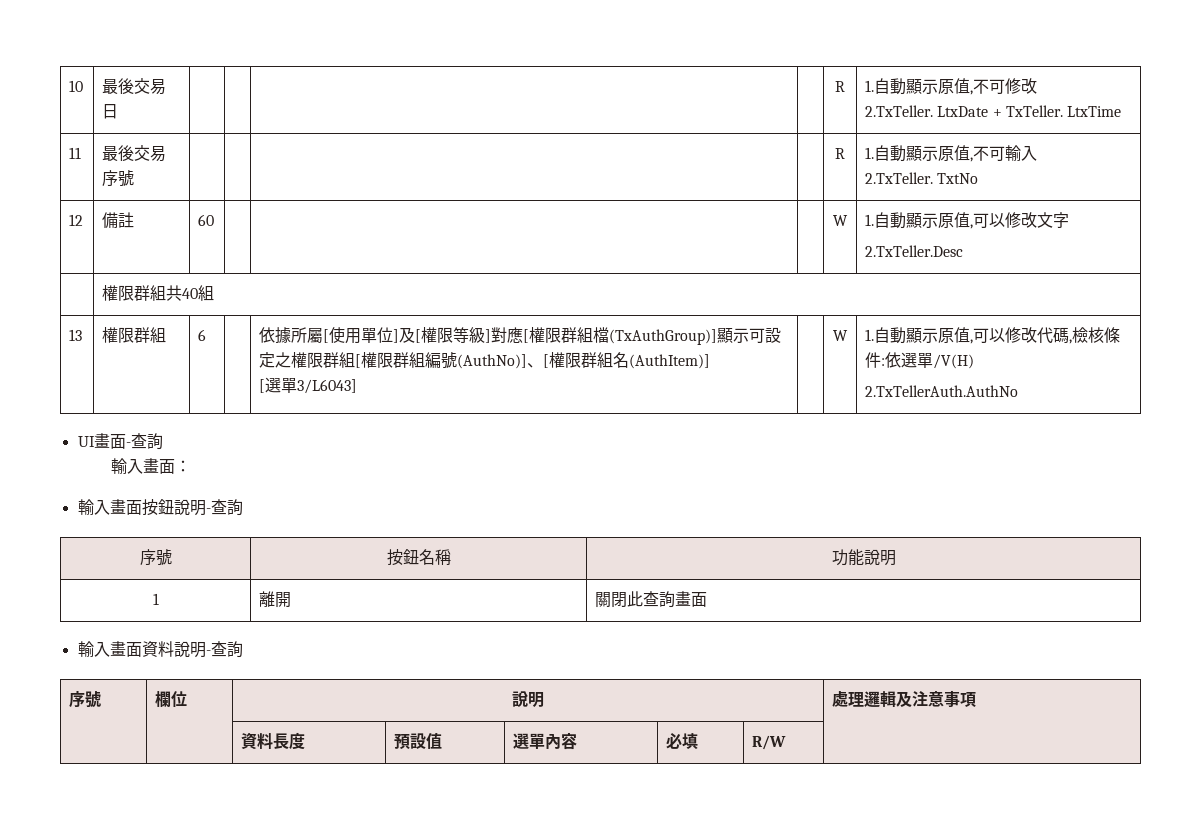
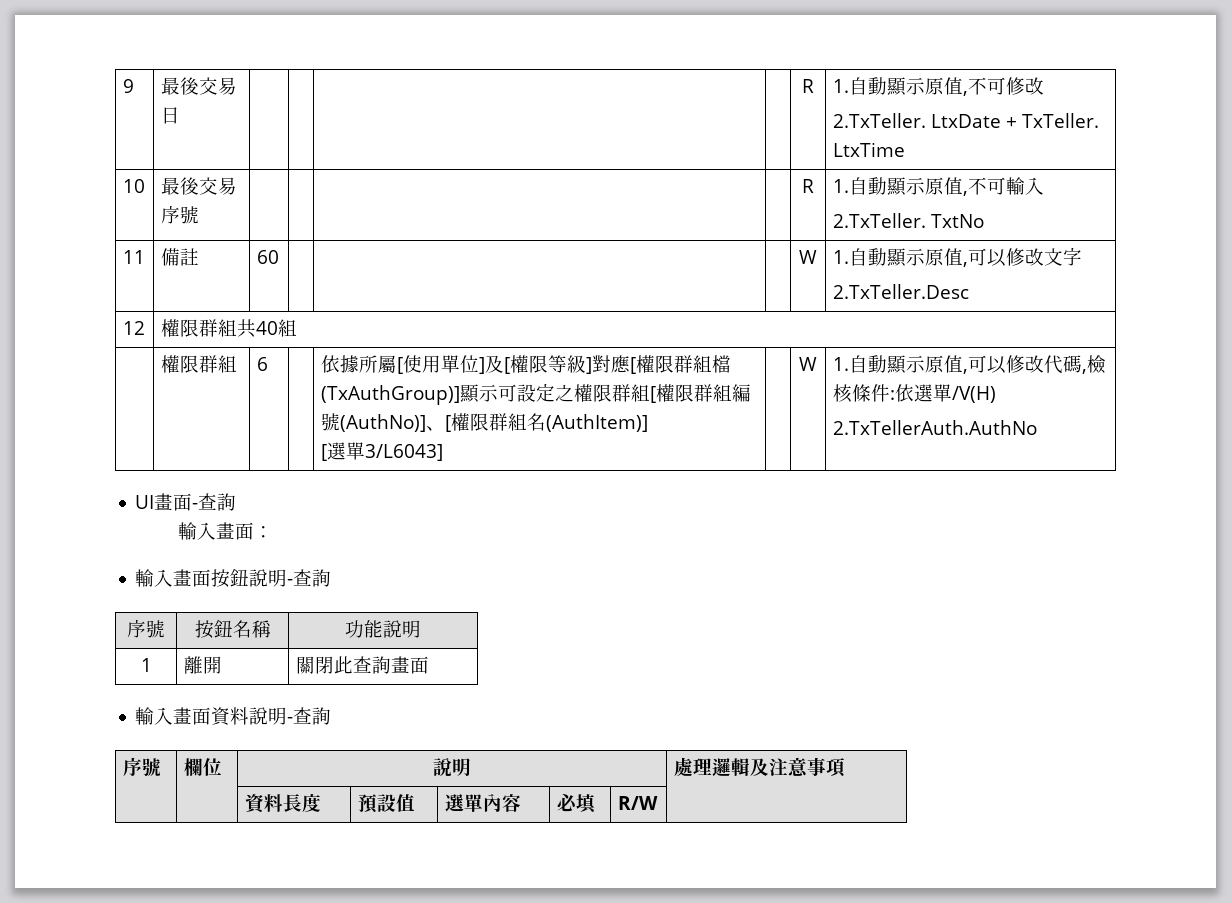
- 10 | 最後交易日 | | | | | R | 1.自動顯示原值,不可修改
+ 9 | 最後交易日 | | | | | R | 1.自動顯示原值,不可修改
- 11 | 最後交易序號 | | | | | R | 1.自動顯示原值,不可輸入
+ 10 | 最後交易序號 | | | | | R | 1.自動顯示原值,不可輸入
- 12 | 備註 | 60 | | | | W | 1.自動顯示原值,可以修改文字
+ 11 | 備註 | 60 | | | | W | 1.自動顯示原值,可以修改文字
- | 權限群組共40組
+ 12 | 權限群組共40組
- 13

